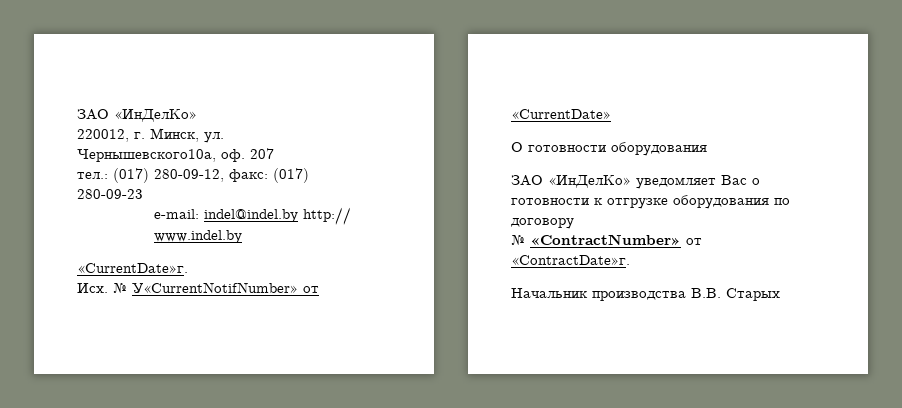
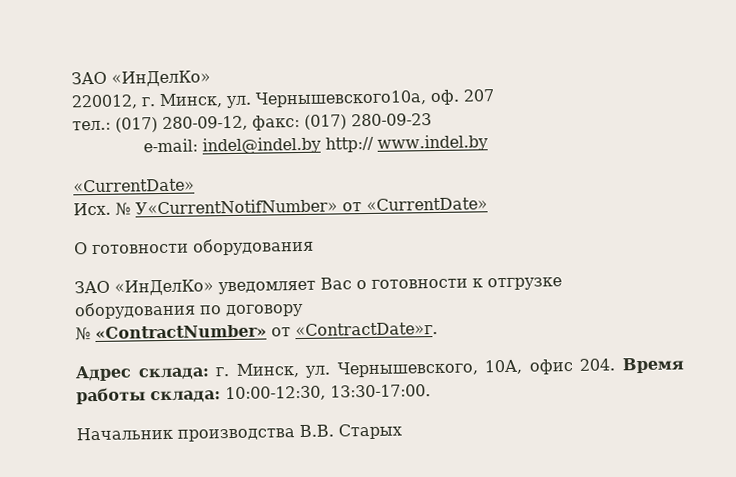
  e-mail: indel@indel.by http:// www.indel.by
- «CurrentDate»г.
+ «CurrentDate»
+ Адрес склада: г. Минск, ул. Чернышевского, 10А, офис 204. Время работы склада: 10:00-12:30, 13:30-17:00.

